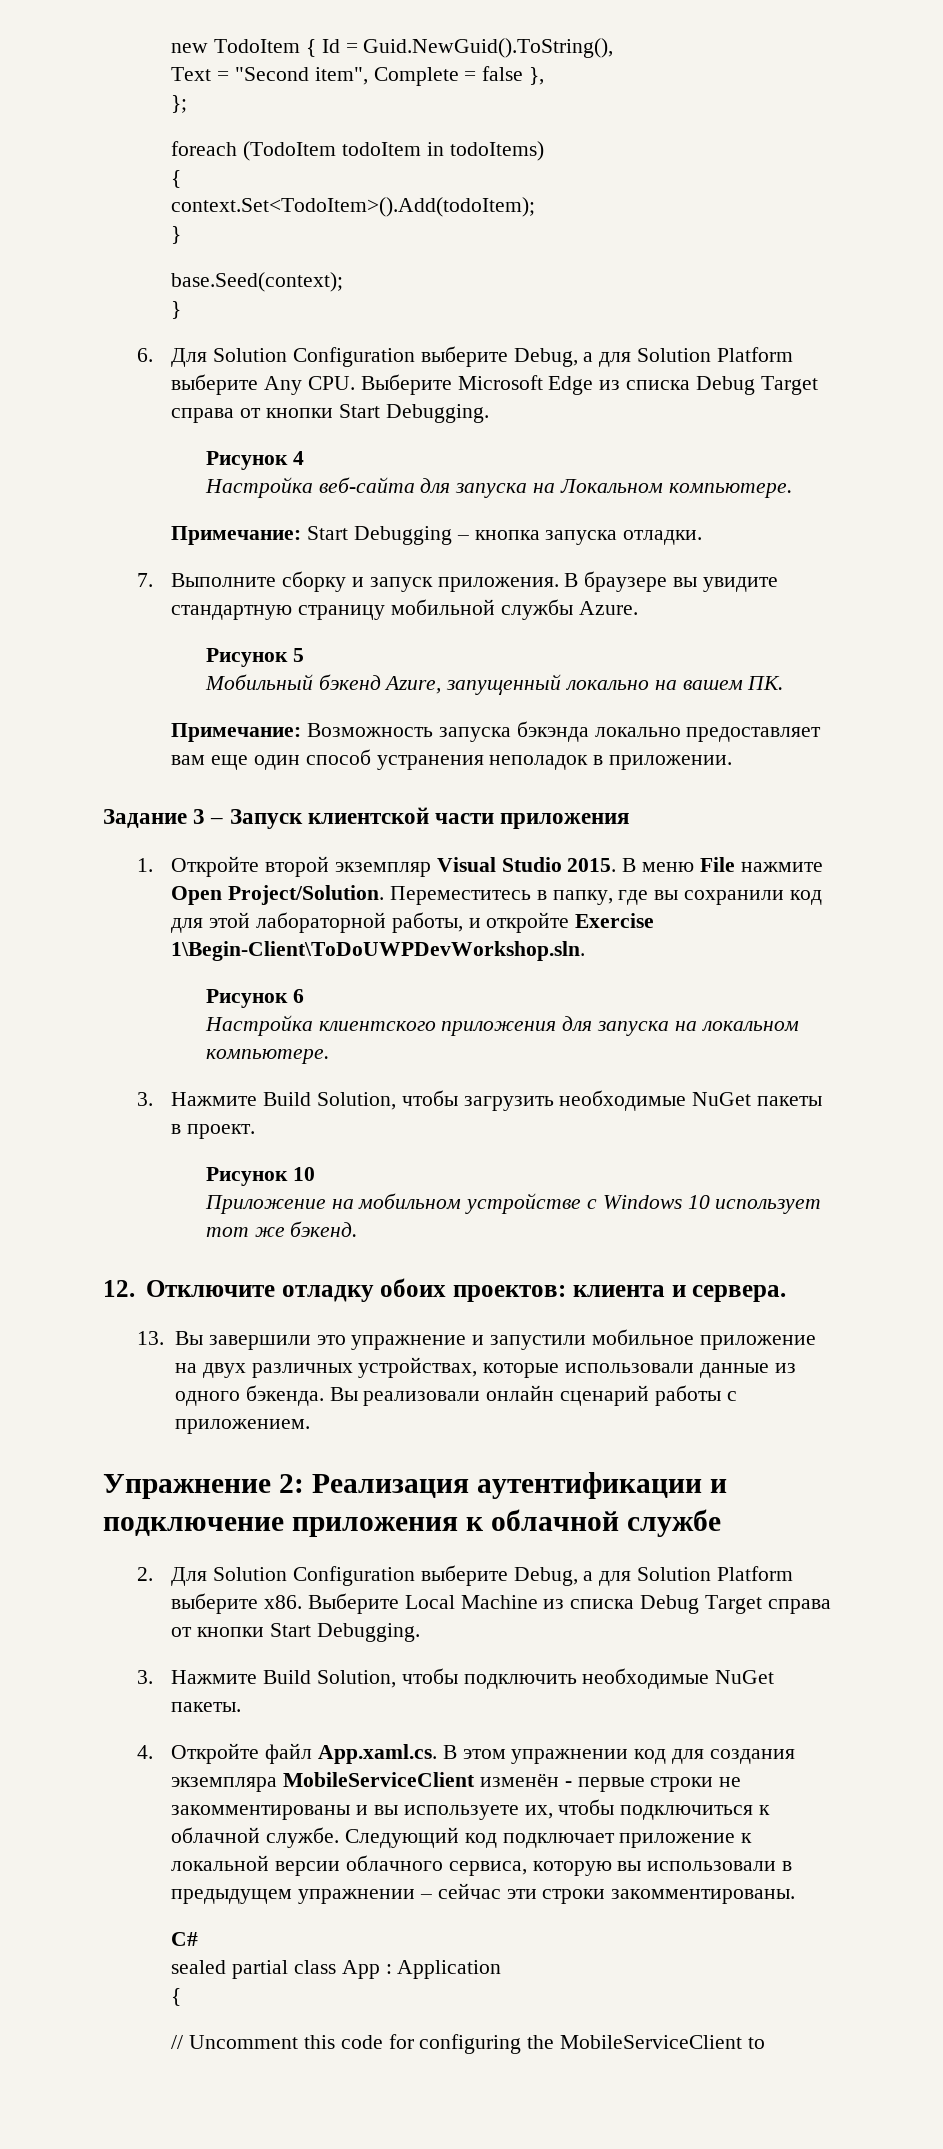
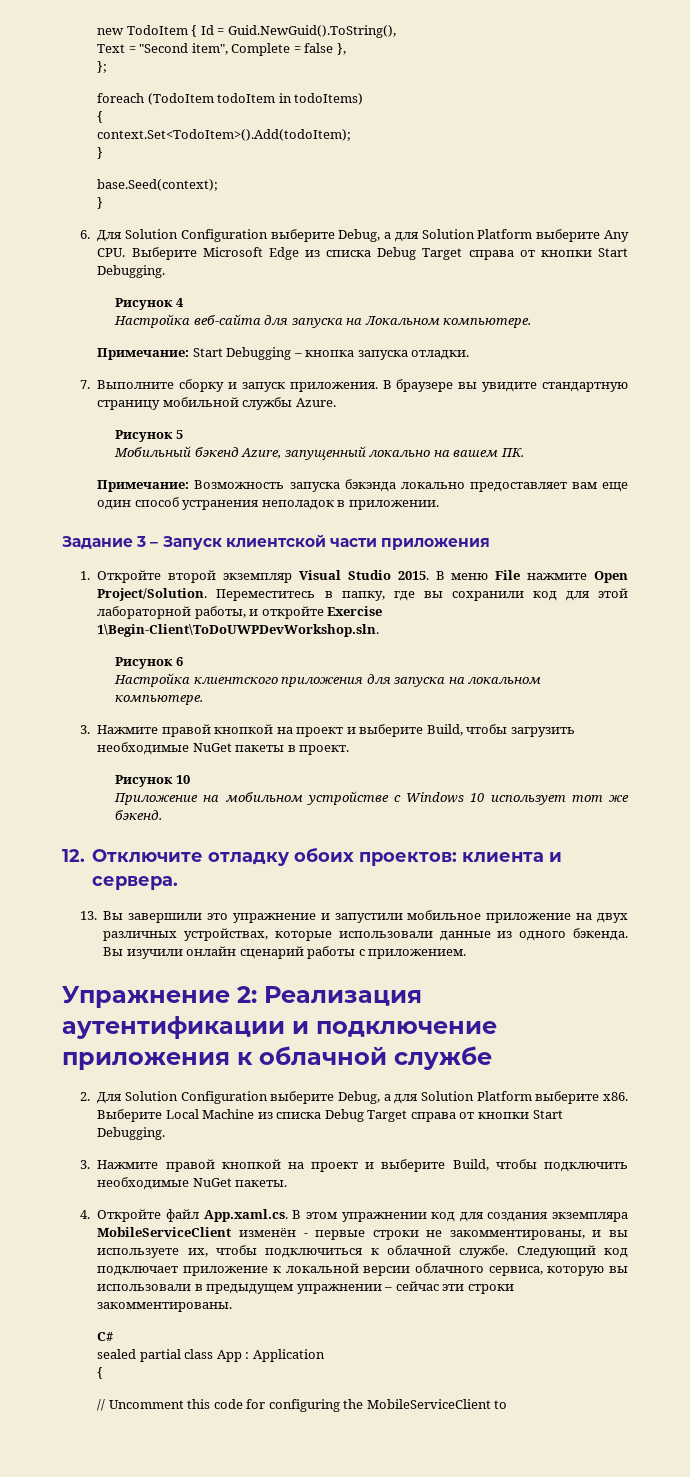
- 3. Нажмите Build Solution, чтобы загрузить необходимые NuGet пакеты в проект.
+ 3. Нажмите правой кнопкой на проект и выберите Build, чтобы загрузить необходимые NuGet пакеты в проект.
- Вы реализовали онлайн сценарий работы с приложением.
+ Вы изучили онлайн сценарий работы с приложением.
- 3. Нажмите Build Solution, чтобы подключить необходимые NuGet пакеты.
+ 3. Нажмите правой кнопкой на проект и выберите Build, чтобы подключить необходимые NuGet пакеты.
- 4. Откройте файл App.xaml.cs. В этом упражнении код для создания экземпляра MobileServiceClient изменён - первые строки не закомментированы и вы используете их, чтобы подключиться к облачной службе.
+ 4. Откройте файл App.xaml.cs. В этом упражнении код для создания экземпляра MobileServiceClient изменён - первые строки не закомментированы, и вы используете их, чтобы подключиться к облачной службе.

